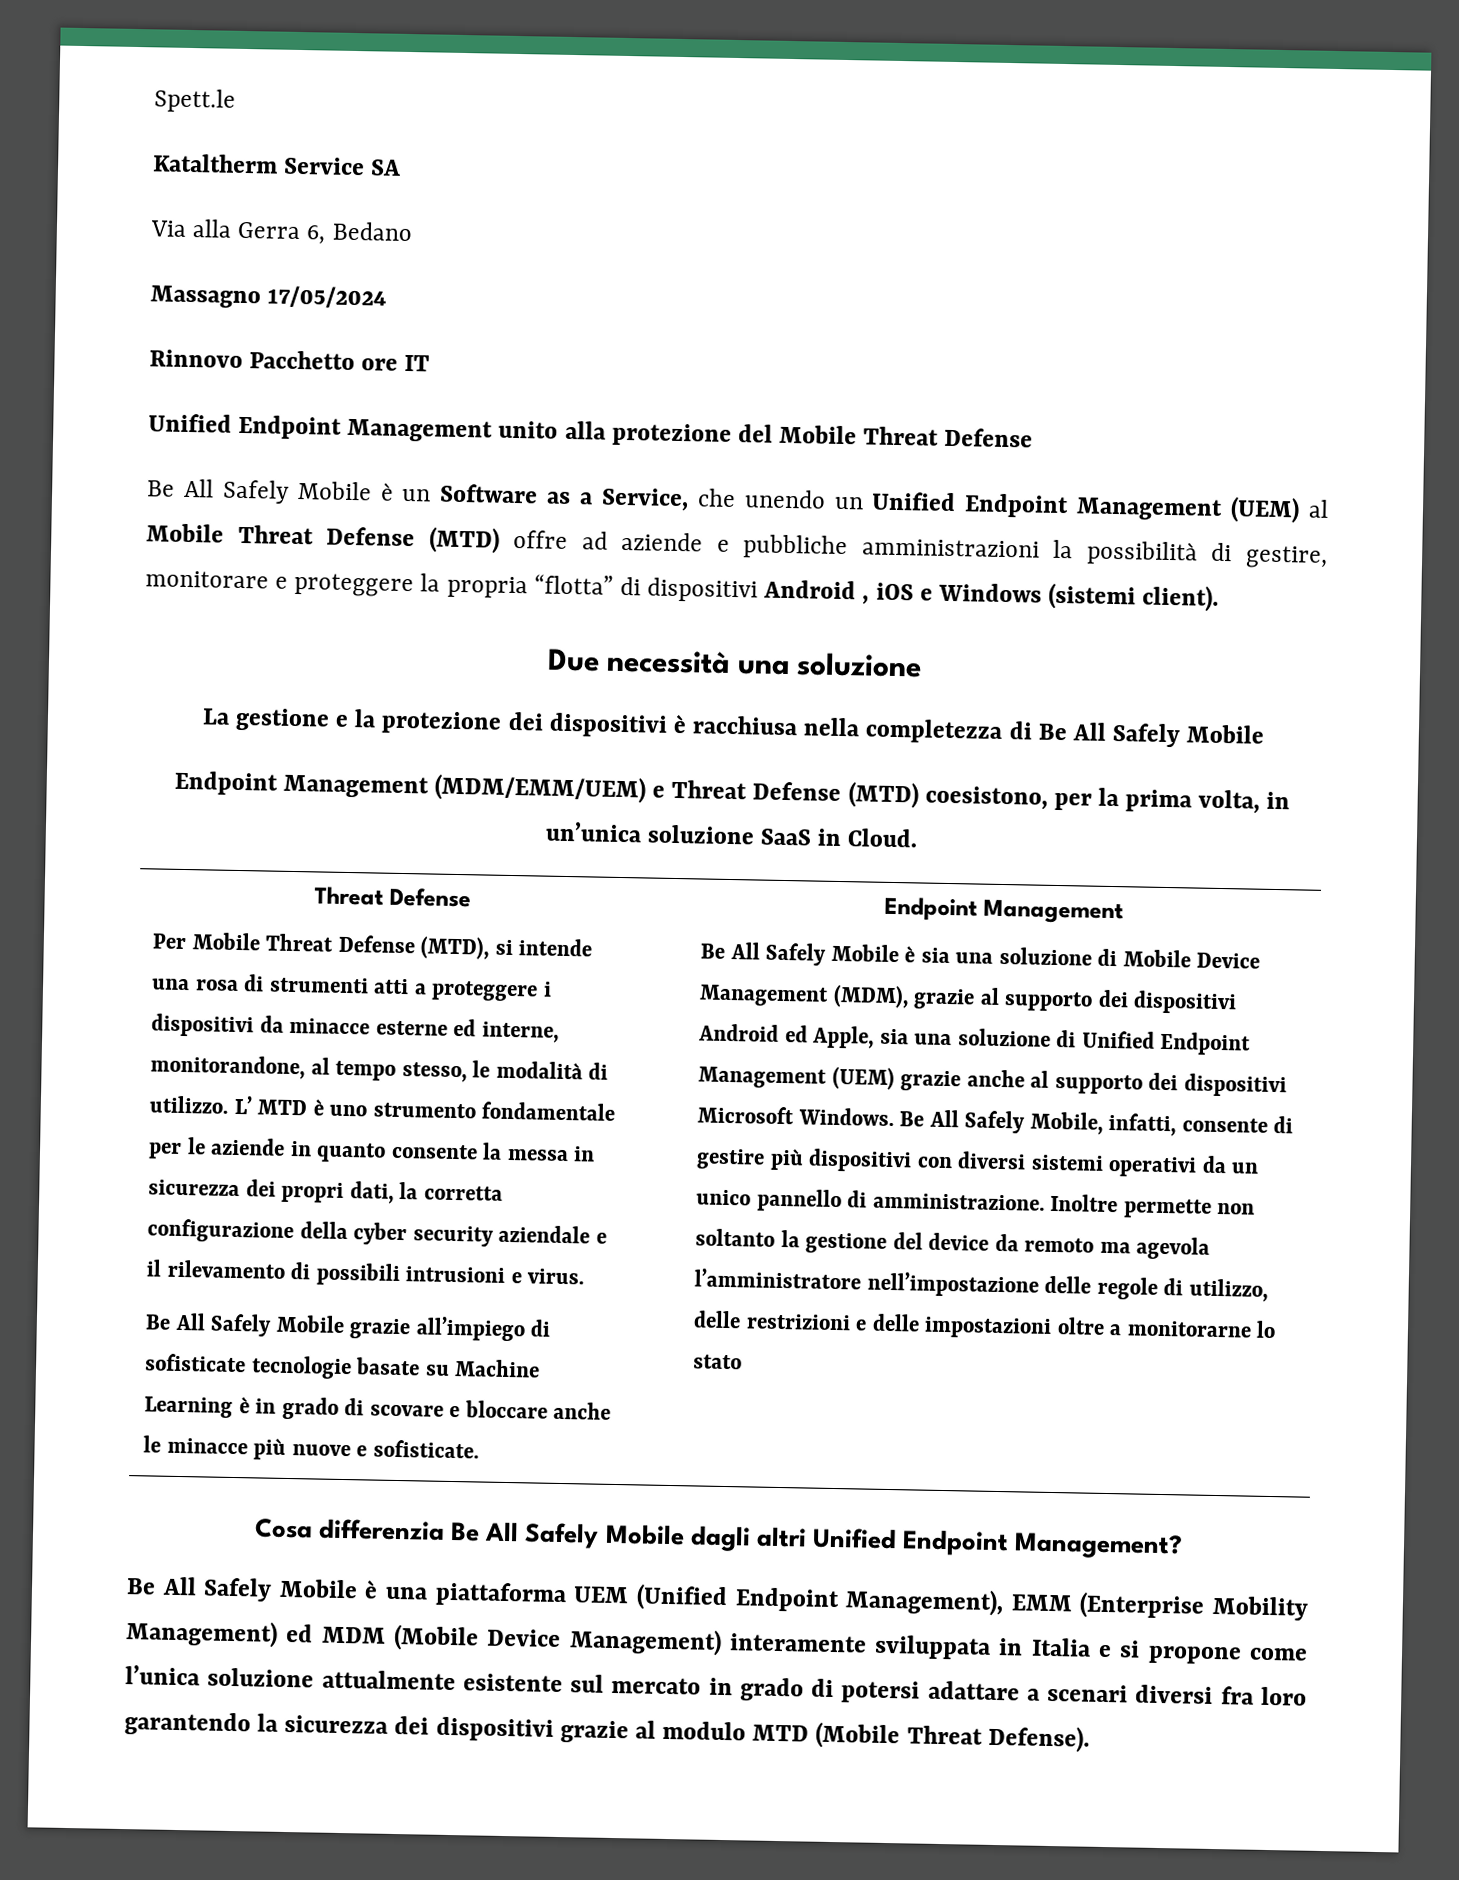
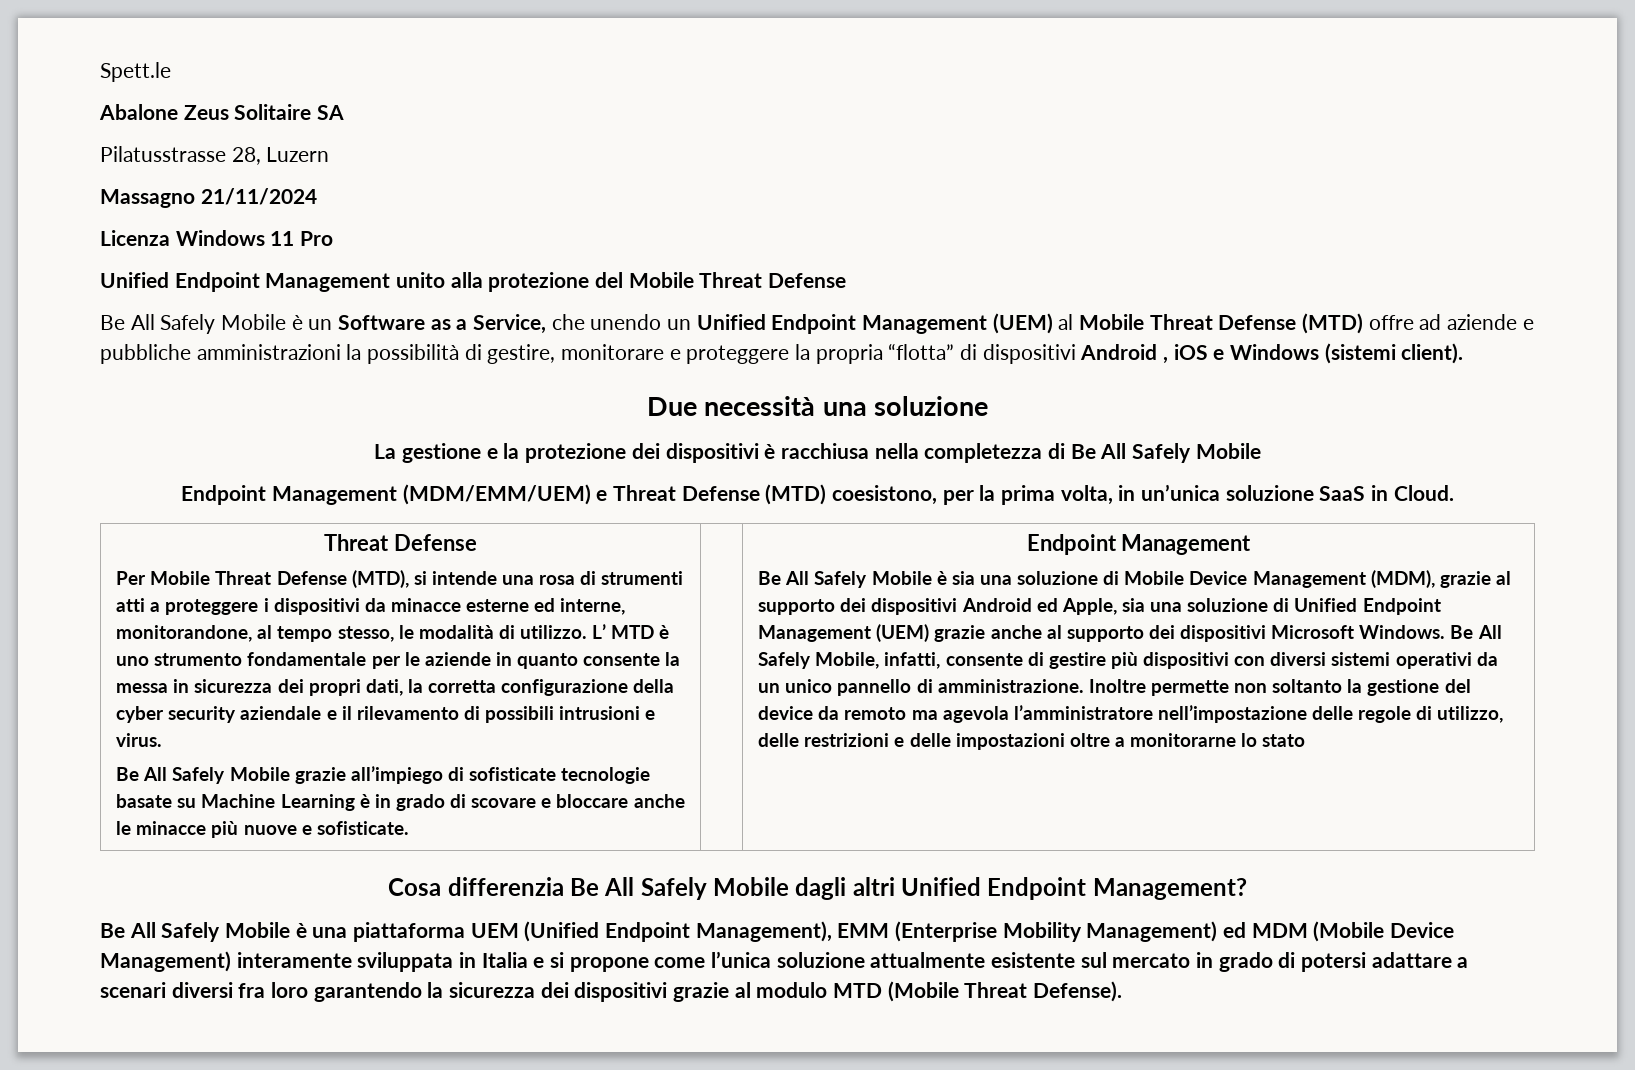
- Kataltherm Service SA
- Via alla Gerra 6, Bedano
- Massagno 17/05/2024
- Rinnovo Pacchetto ore IT
+ Abalone Zeus Solitaire SA
+ Pilatusstrasse 28, Luzern
+ Massagno 21/11/2024
+ Licenza Windows 11 Pro

